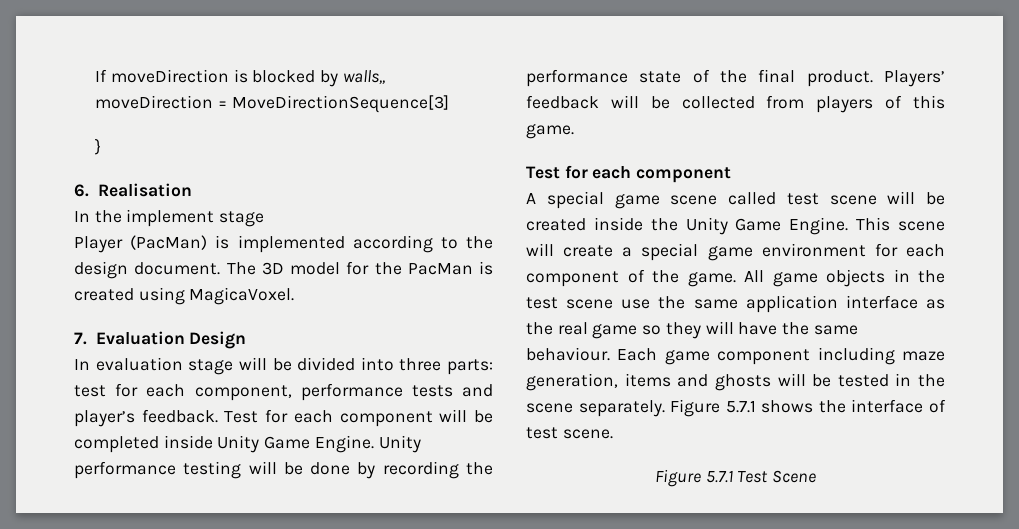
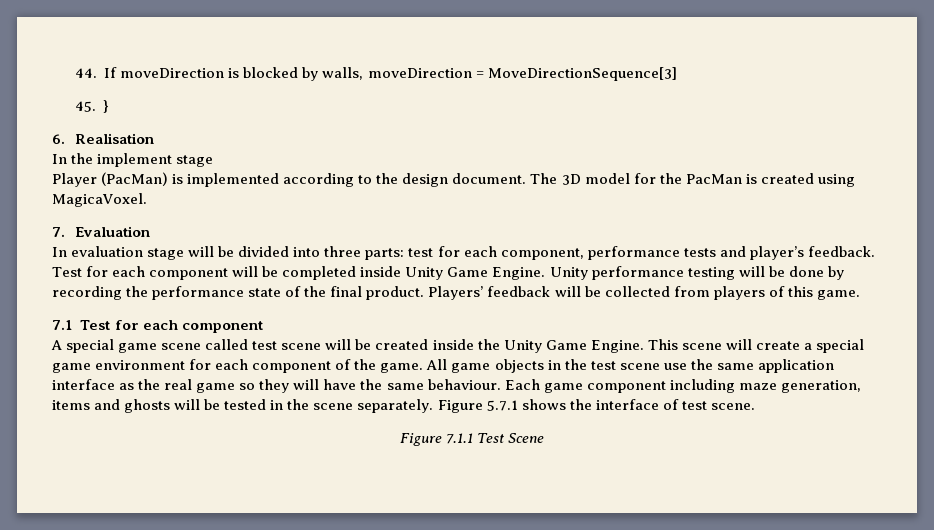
- If moveDirection is blocked by walls,, moveDirection = MoveDirectionSequence[3]
+ 44. If moveDirection is blocked by walls, moveDirection = MoveDirectionSequence[3]
- }
+ 45. }
- 7. Evaluation Design
+ 7. Evaluation
  Players’ feedback will be collected from players of this game.
- Test for each component
+ 7.1 Test for each component
- Figure 5.7.1 Test Scene
+ Figure 7.1.1 Test Scene

